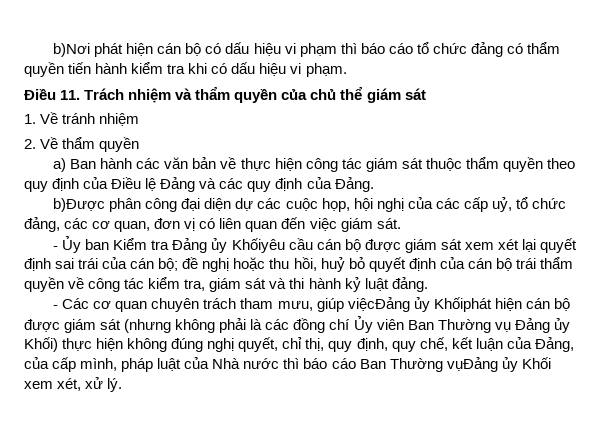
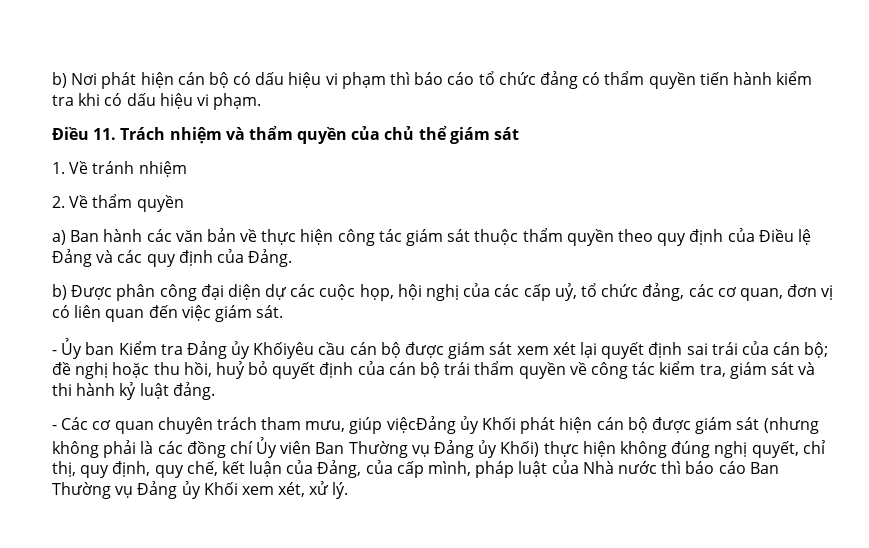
- b)Nơi phát hiện cán bộ có dấu hiệu vi phạm thì báo cáo tổ chức đảng có thẩm quyền tiến hành kiểm tra khi có dấu hiệu vi phạm.
+ b) Nơi phát hiện cán bộ có dấu hiệu vi phạm thì báo cáo tổ chức đảng có thẩm quyền tiến hành kiểm tra khi có dấu hiệu vi phạm.
- b)Được phân công đại diện dự các cuộc họp, hội nghị của các cấp uỷ, tổ chức đảng, các cơ quan, đơn vị có liên quan đến việc giám sát.
+ b) Được phân công đại diện dự các cuộc họp, hội nghị của các cấp uỷ, tổ chức đảng, các cơ quan, đơn vị có liên quan đến việc giám sát.
- - Các cơ quan chuyên trách tham mưu, giúp việcĐảng ủy Khốiphát hiện cán bộ được giám sát (nhưng không phải là các đồng chí Ủy viên Ban Thường vụ Đảng ủy Khối) thực hiện không đúng nghị quyết, chỉ thị, quy định, quy chế, kết luận của Đảng, của cấp mình, pháp luật của Nhà nước thì báo cáo Ban Thường vụĐảng ủy Khối xem xét, xử lý.
+ - Các cơ quan chuyên trách tham mưu, giúp việcĐảng ủy Khối phát hiện cán bộ được giám sát (nhưng không phải là các đồng chí Ủy viên Ban Thường vụ Đảng ủy Khối) thực hiện không đúng nghị quyết, chỉ thị, quy định, quy chế, kết luận của Đảng, của cấp mình, pháp luật của Nhà nước thì báo cáo Ban Thường vụ Đảng ủy Khối xem xét, xử lý.

